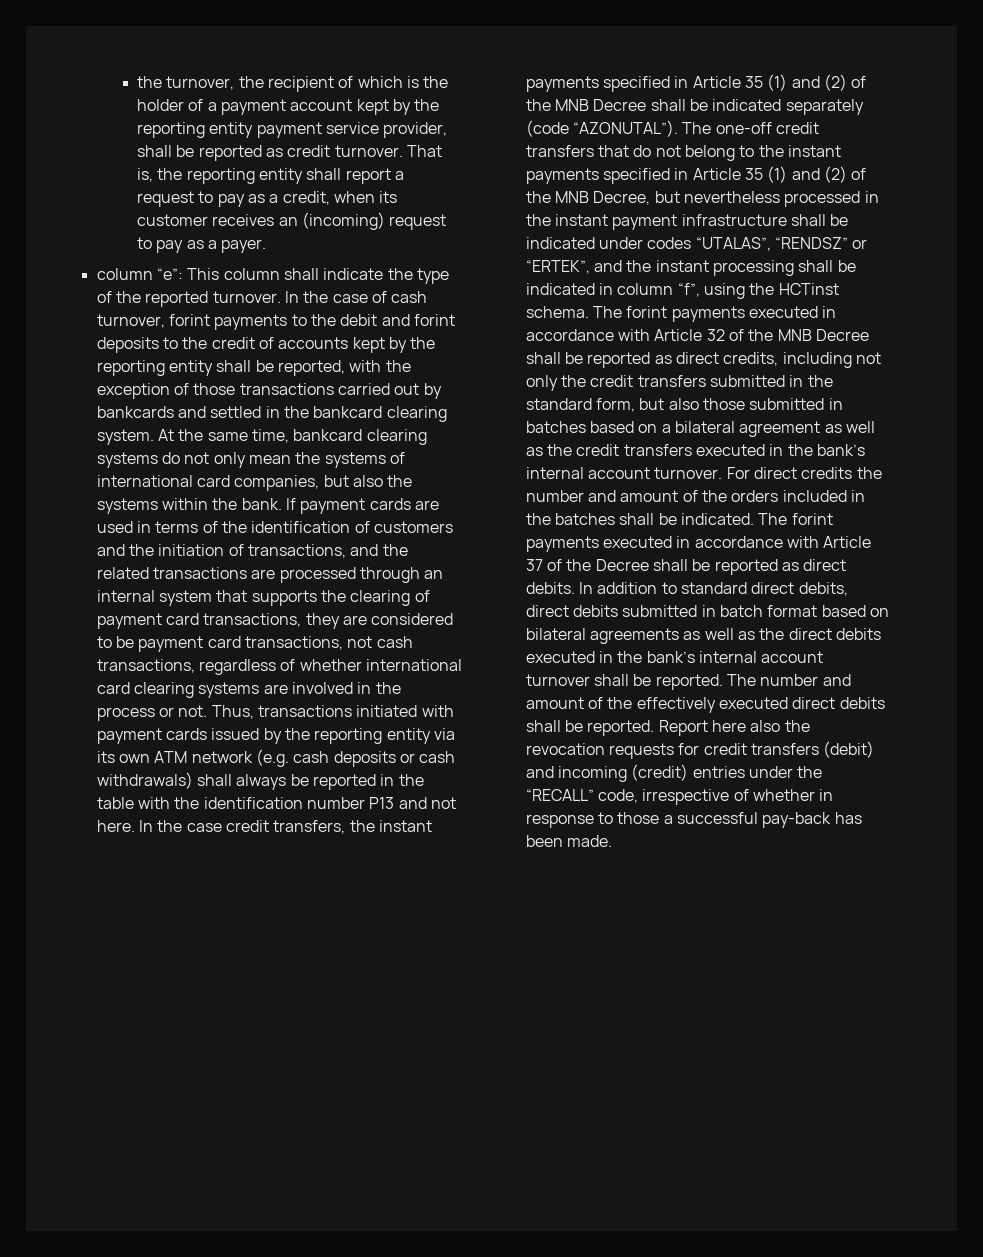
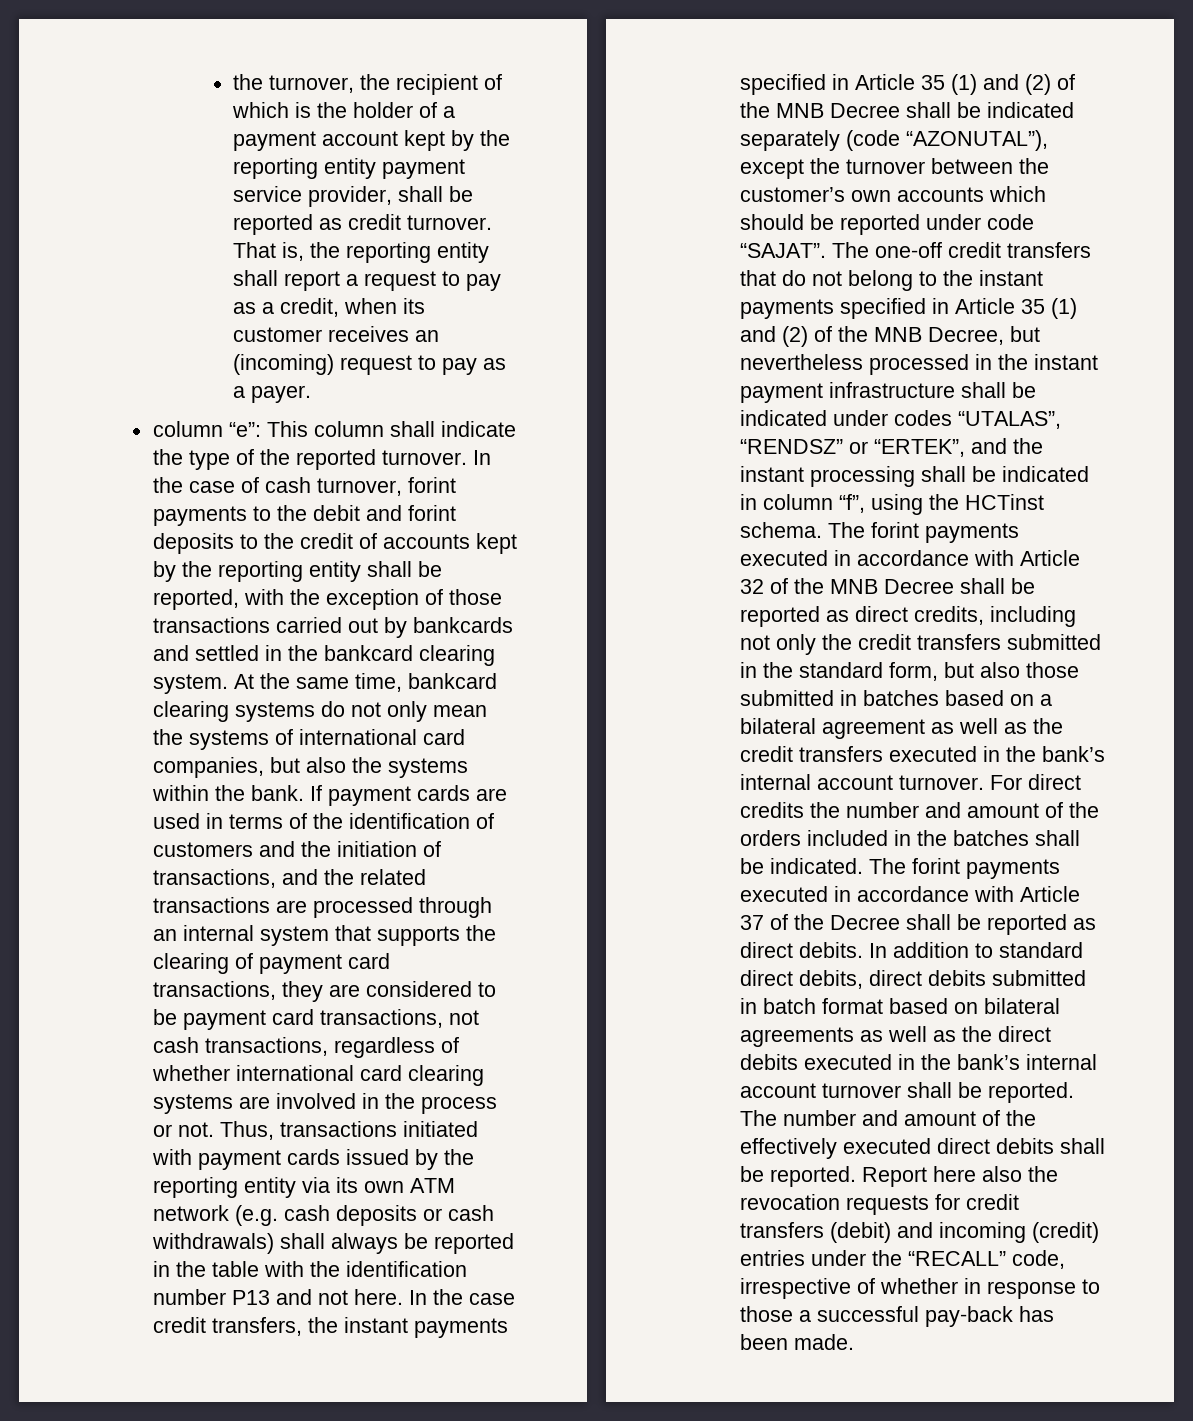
- In the case credit transfers, the instant payments specified in Article 35 (1) and (2) of the MNB Decree shall be indicated separately (code “AZONUTAL”).
+ In the case credit transfers, the instant payments specified in Article 35 (1) and (2) of the MNB Decree shall be indicated separately (code “AZONUTAL”), except the turnover between the customer’s own accounts which should be reported under code “SAJAT”.

